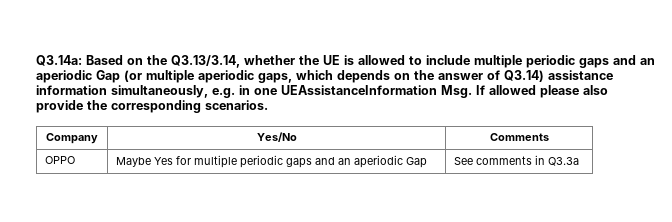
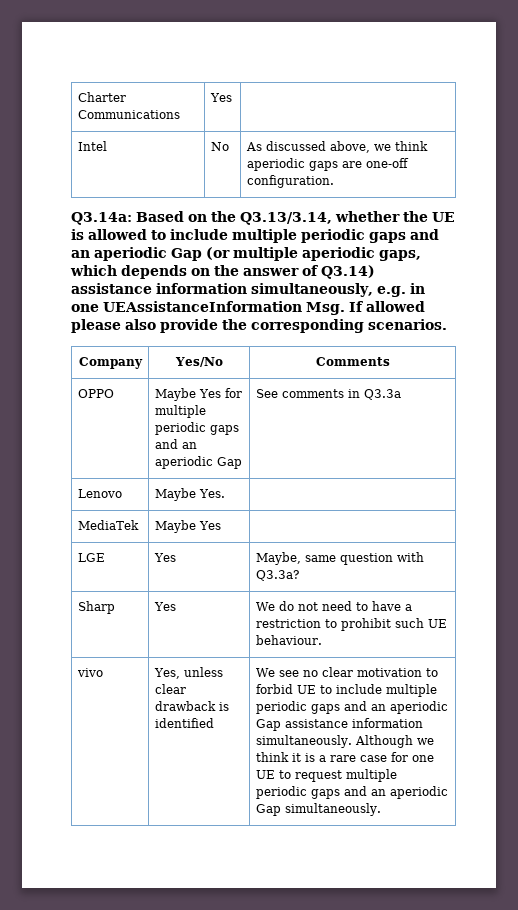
+ Charter Communications | Yes |
+ Intel | No | As discussed above, we think aperiodic gaps are one-off configuration.
+ Lenovo | Maybe Yes. |
+ MediaTek | Maybe Yes |
+ LGE | Yes | Maybe, same question with Q3.3a?
+ Sharp | Yes | We do not need to have a restriction to prohibit such UE behaviour.
+ vivo | Yes, unless clear drawback is identified | We see no clear motivation to forbid UE to include multiple periodic gaps and an aperiodic Gap assistance information simultaneously. Although we think it is a rare case for one UE to request multiple periodic gaps and an aperiodic Gap simultaneously.

